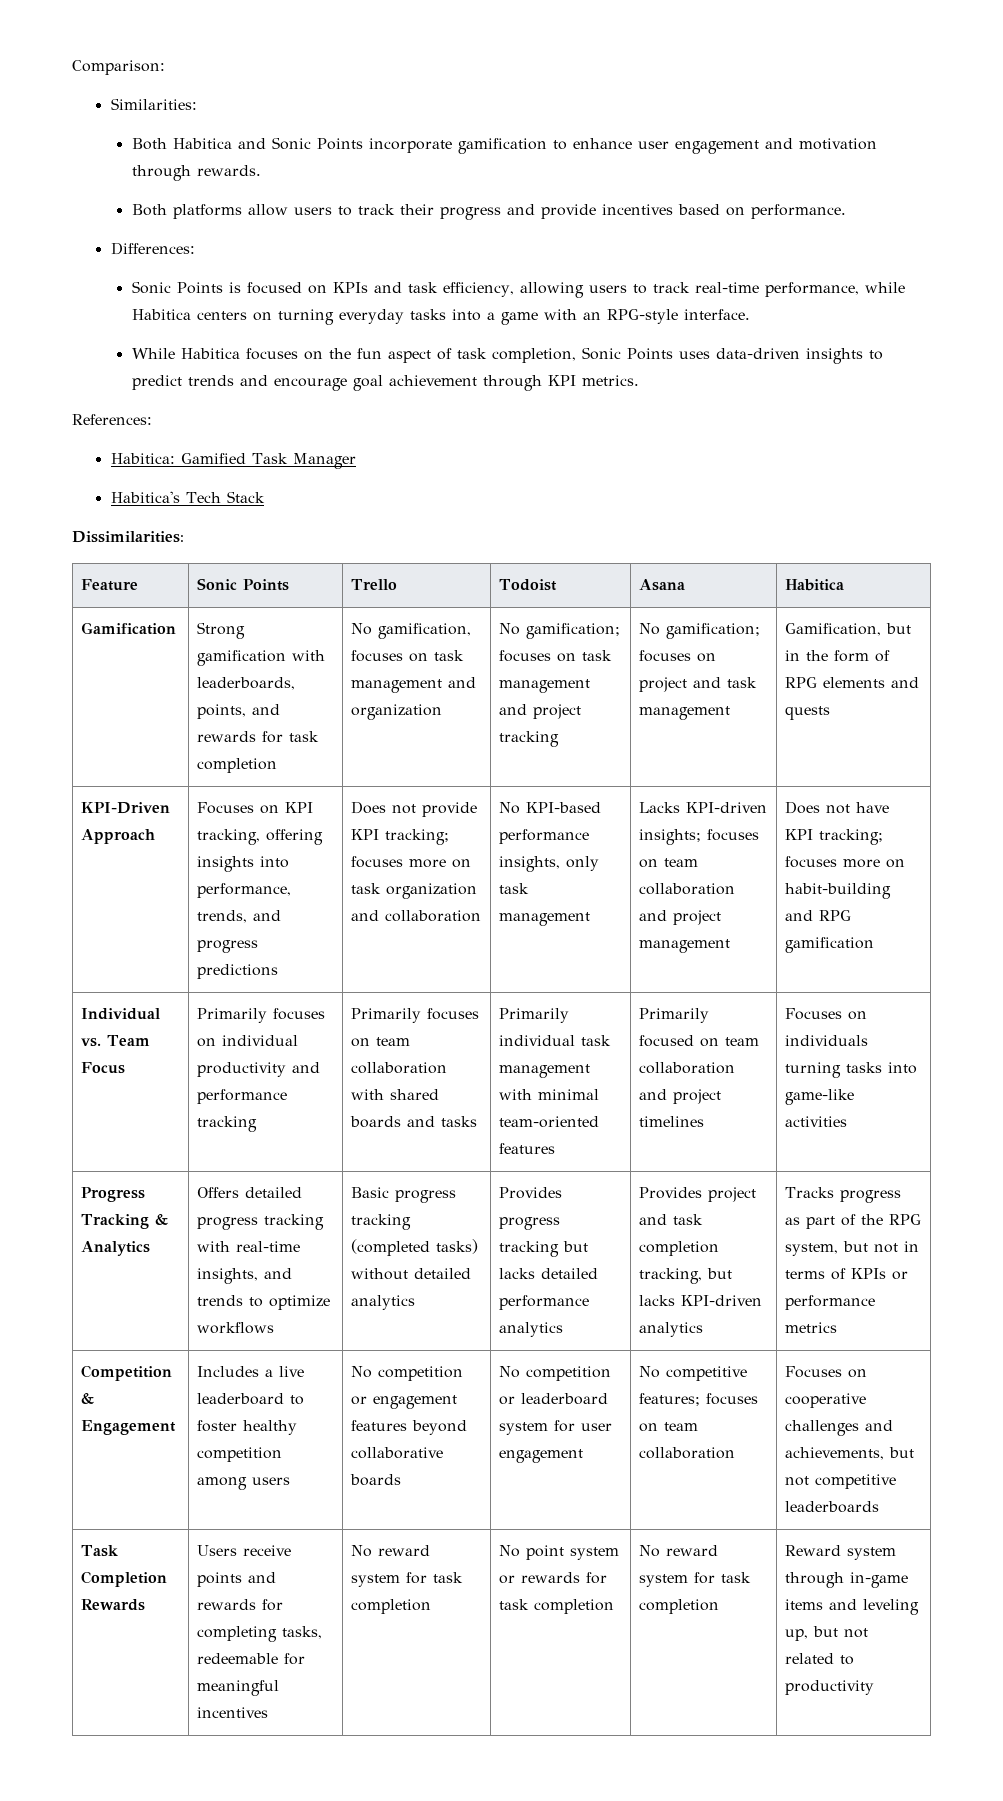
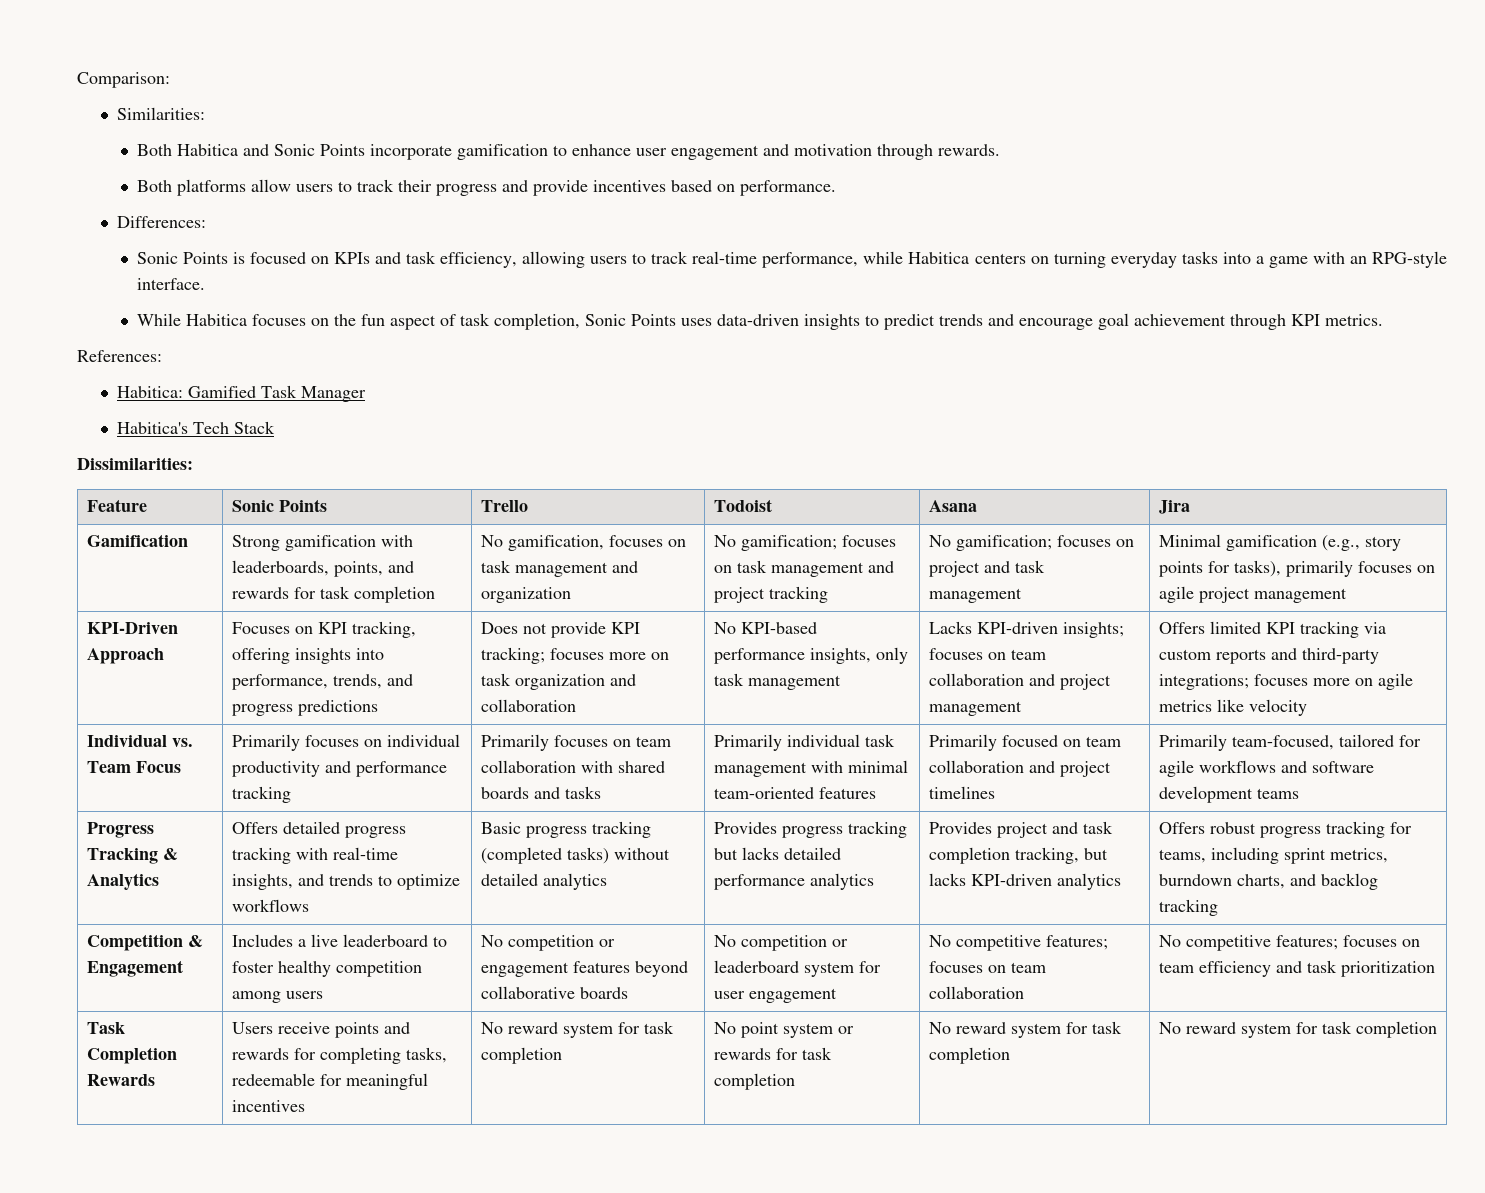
- Feature | Sonic Points | Trello | Todoist | Asana | Habitica
+ Feature | Sonic Points | Trello | Todoist | Asana | Jira
- Gamification, but in the form of RPG elements and quests
+ Minimal gamification (e.g., story points for tasks), primarily focuses on agile project management
- Does not have KPI tracking; focuses more on habit-building and RPG gamification
+ Offers limited KPI tracking via custom reports and third-party integrations; focuses more on agile metrics like velocity
- Focuses on individuals turning tasks into game-like activities
+ Primarily team-focused, tailored for agile workflows and software development teams
- Tracks progress as part of the RPG system, but not in terms of KPIs or performance metrics
+ Offers robust progress tracking for teams, including sprint metrics, burndown charts, and backlog tracking
- Focuses on cooperative challenges and achievements, but not competitive leaderboards
+ No competitive features; focuses on team efficiency and task prioritization
- No reward system for task completion | Reward system through in-game items and leveling up, but not related to productivity
+ No reward system for task completion | No reward system for task completion

